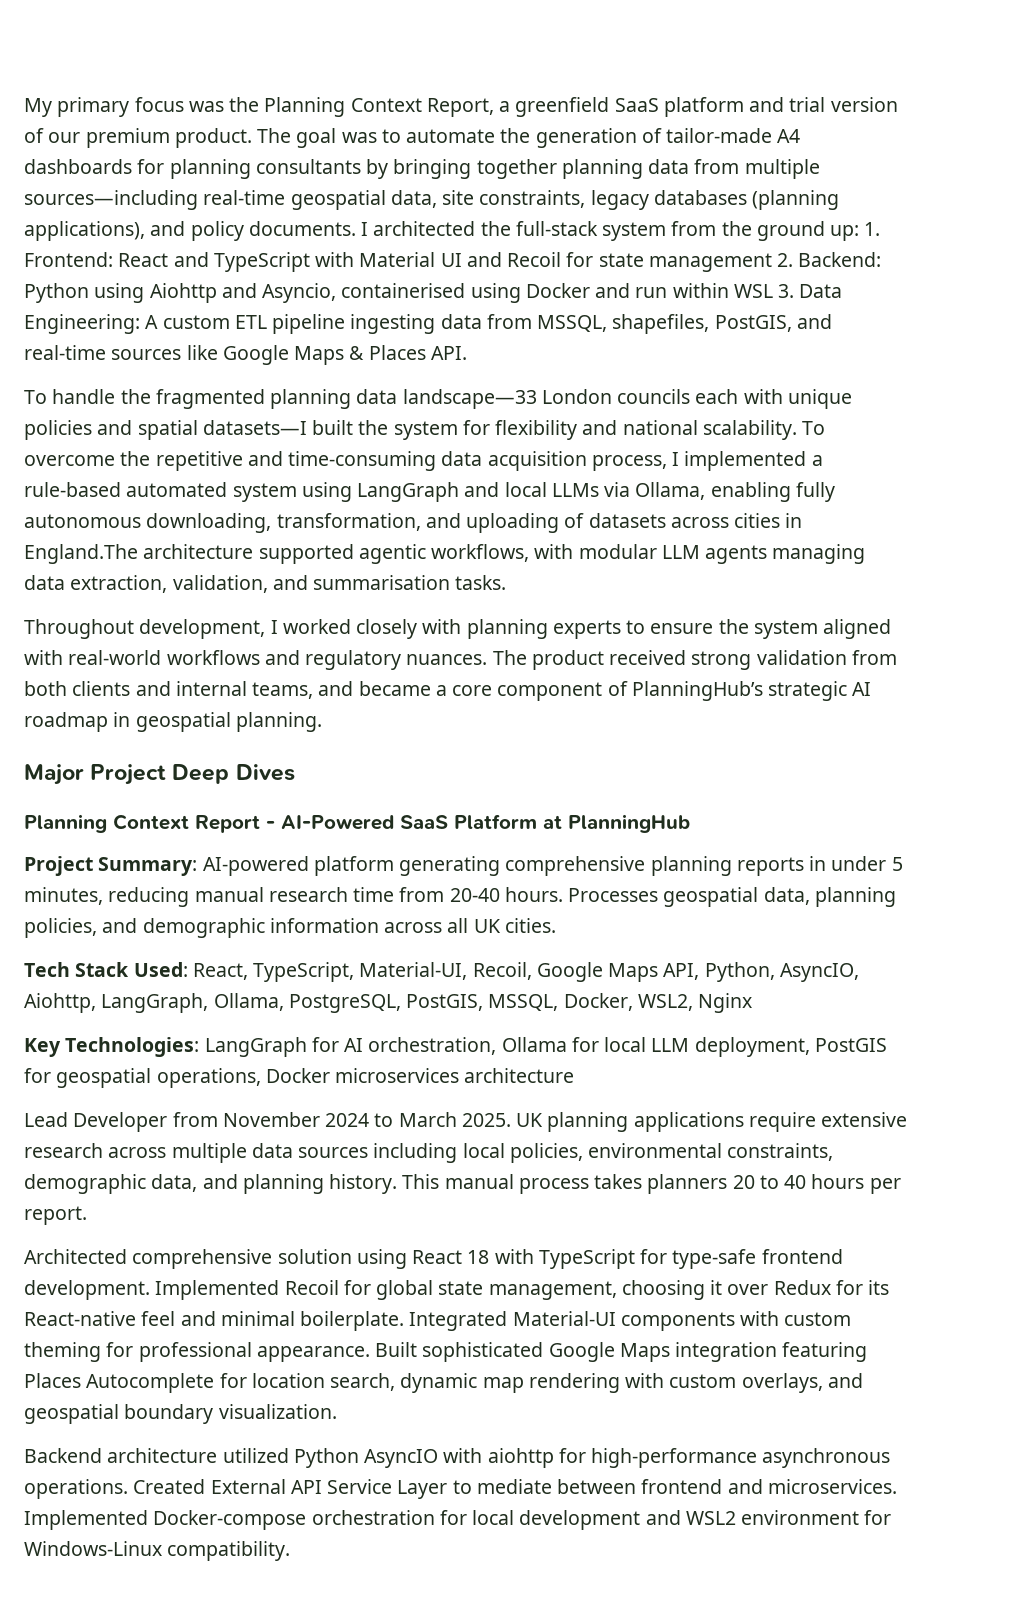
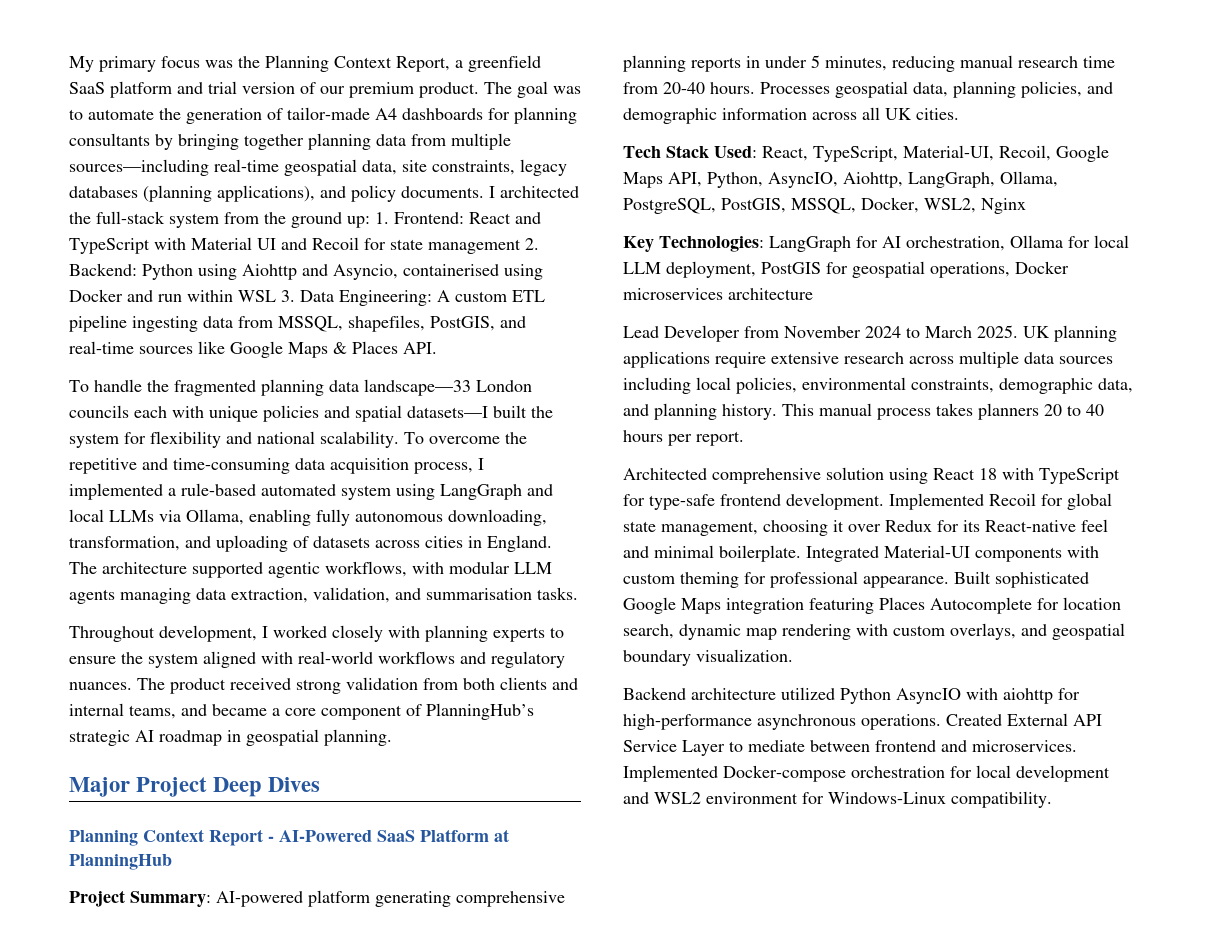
- To overcome the repetitive and time-consuming data acquisition process, I implemented a rule-based automated system using LangGraph and local LLMs via Ollama, enabling fully autonomous downloading, transformation, and uploading of datasets across cities in England.The architecture supported agentic workflows, with modular LLM agents managing data extraction, validation, and summarisation tasks.
+ To overcome the repetitive and time-consuming data acquisition process, I implemented a rule-based automated system using LangGraph and local LLMs via Ollama, enabling fully autonomous downloading, transformation, and uploading of datasets across cities in England. The architecture supported agentic workflows, with modular LLM agents managing data extraction, validation, and summarisation tasks.

